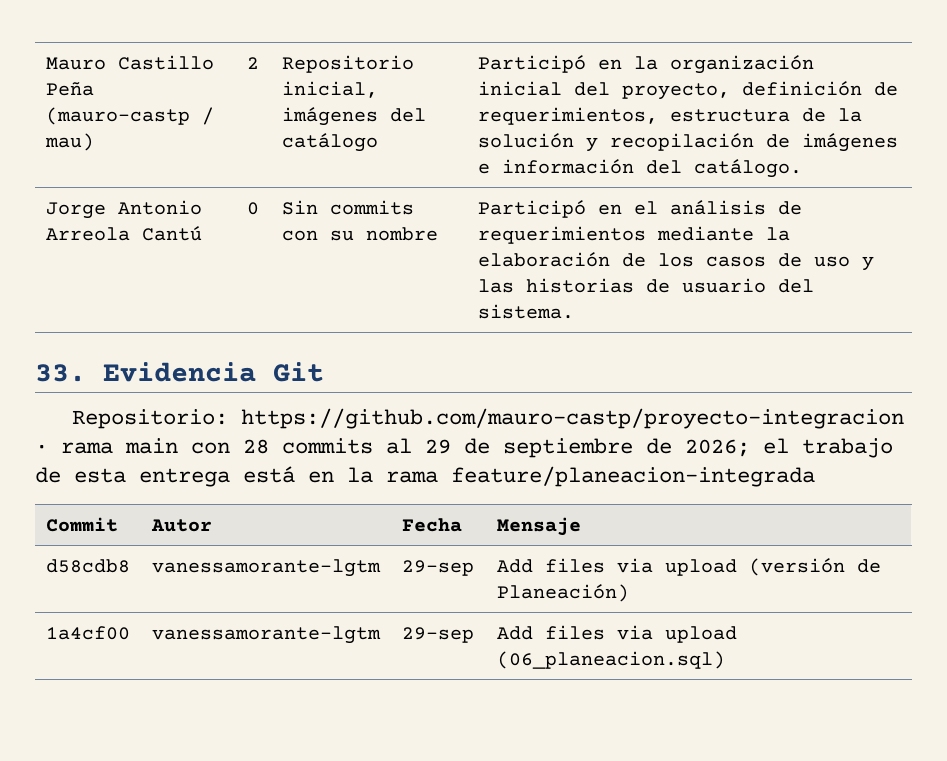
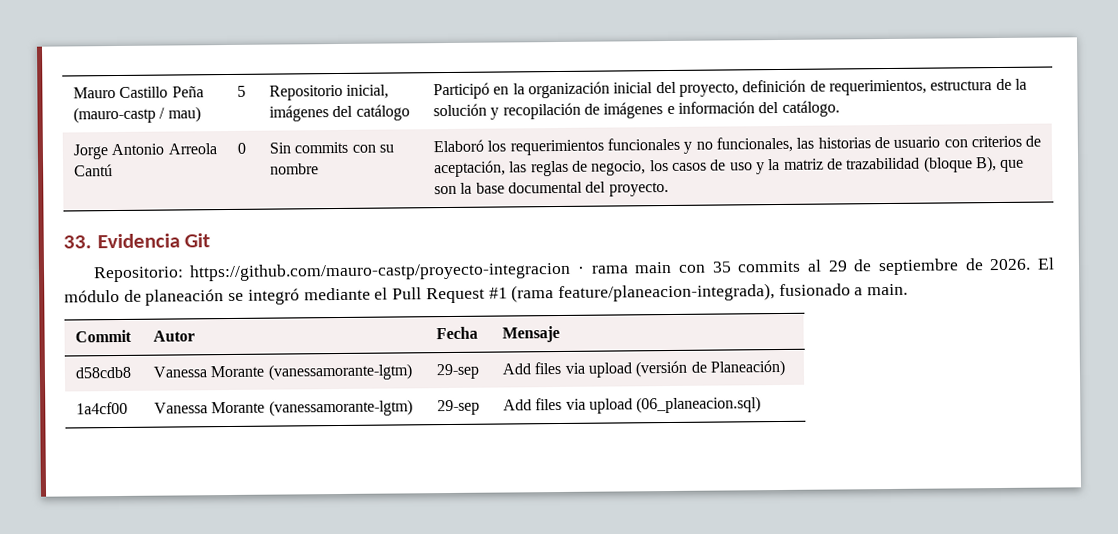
- Mauro Castillo Peña (mauro-castp / mau) | 2 | Repositorio inicial, imágenes del catálogo | Participó en la organización inicial del proyecto, definición de requerimientos, estructura de la solución y recopilación de imágenes e información del catálogo.
+ Mauro Castillo Peña (mauro-castp / mau) | 5 | Repositorio inicial, imágenes del catálogo | Participó en la organización inicial del proyecto, definición de requerimientos, estructura de la solución y recopilación de imágenes e información del catálogo.
- Participó en el análisis de requerimientos mediante la elaboración de los casos de uso y las historias de usuario del sistema.
+ Elaboró los requerimientos funcionales y no funcionales, las historias de usuario con criterios de aceptación, las reglas de negocio, los casos de uso y la matriz de trazabilidad (bloque B), que son la base documental del proyecto.
- Repositorio: https://github.com/mauro-castp/proyecto-integracion · rama main con 28 commits al 29 de septiembre de 2026; el trabajo de esta entrega está en la rama feature/planeacion-integrada
+ Repositorio: https://github.com/mauro-castp/proyecto-integracion · rama main con 35 commits al 29 de septiembre de 2026. El módulo de planeación se integró mediante el Pull Request #1 (rama feature/planeacion-integrada), fusionado a main.
- d58cdb8 | vanessamorante-lgtm | 29-sep | Add files via upload (versión de Planeación)
+ d58cdb8 | Vanessa Morante (vanessamorante-lgtm) | 29-sep | Add files via upload (versión de Planeación)
- 1a4cf00 | vanessamorante-lgtm | 29-sep | Add files via upload (06_planeacion.sql)
+ 1a4cf00 | Vanessa Morante (vanessamorante-lgtm) | 29-sep | Add files via upload (06_planeacion.sql)

